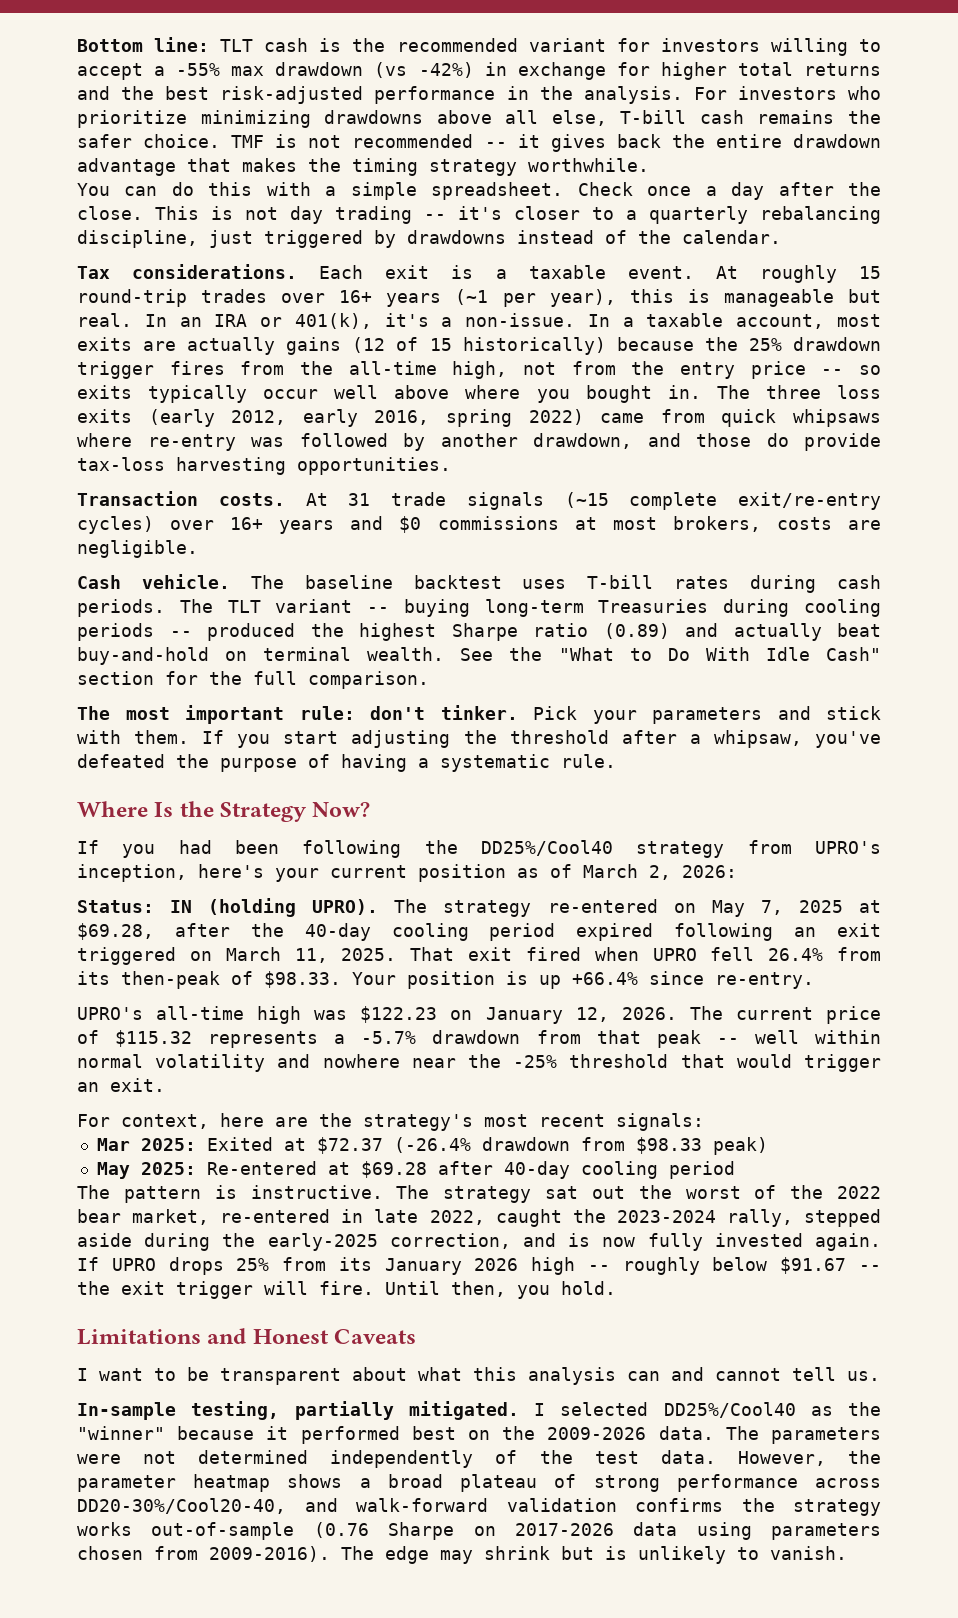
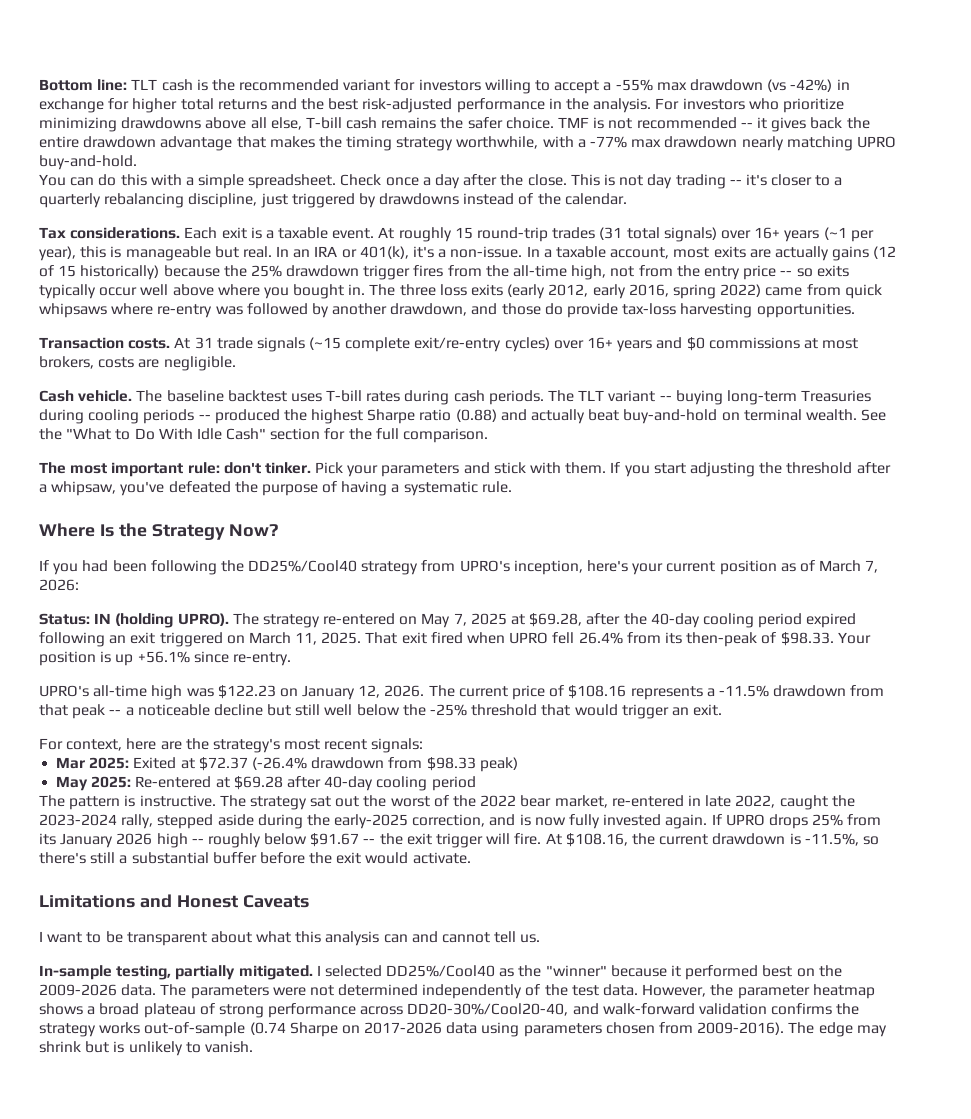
- TMF is not recommended -- it gives back the entire drawdown advantage that makes the timing strategy worthwhile.
+ TMF is not recommended -- it gives back the entire drawdown advantage that makes the timing strategy worthwhile, with a -77% max drawdown nearly matching UPRO buy-and-hold.
- At roughly 15 round-trip trades over 16+ years (~1 per year), this is manageable but real.
+ At roughly 15 round-trip trades (31 total signals) over 16+ years (~1 per year), this is manageable but real.
- The TLT variant -- buying long-term Treasuries during cooling periods -- produced the highest Sharpe ratio (0.89) and actually beat buy-and-hold on terminal wealth.
+ The TLT variant -- buying long-term Treasuries during cooling periods -- produced the highest Sharpe ratio (0.88) and actually beat buy-and-hold on terminal wealth.
- If you had been following the DD25%/Cool40 strategy from UPRO's inception, here's your current position as of March 2, 2026:
+ If you had been following the DD25%/Cool40 strategy from UPRO's inception, here's your current position as of March 7, 2026:
- That exit fired when UPRO fell 26.4% from its then-peak of $98.33. Your position is up +66.4% since re-entry.
+ That exit fired when UPRO fell 26.4% from its then-peak of $98.33. Your position is up +56.1% since re-entry.
- The current price of $115.32 represents a -5.7% drawdown from that peak -- well within normal volatility and nowhere near the -25% threshold that would trigger an exit.
+ The current price of $108.16 represents a -11.5% drawdown from that peak -- a noticeable decline but still well below the -25% threshold that would trigger an exit.
- Until then, you hold.
+ At $108.16, the current drawdown is -11.5%, so there's still a substantial buffer before the exit would activate.
- However, the parameter heatmap shows a broad plateau of strong performance across DD20-30%/Cool20-40, and walk-forward validation confirms the strategy works out-of-sample (0.76 Sharpe on 2017-2026 data using parameters chosen from 2009-2016).
+ However, the parameter heatmap shows a broad plateau of strong performance across DD20-30%/Cool20-40, and walk-forward validation confirms the strategy works out-of-sample (0.74 Sharpe on 2017-2026 data using parameters chosen from 2009-2016).

